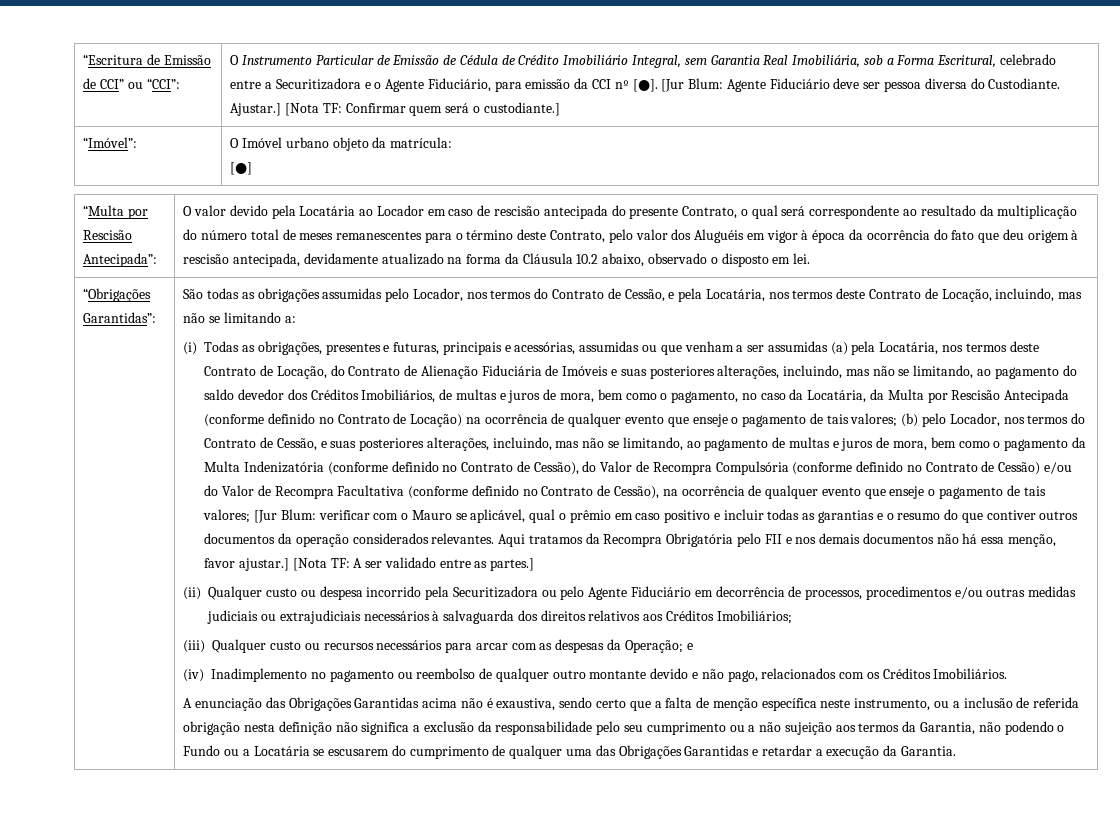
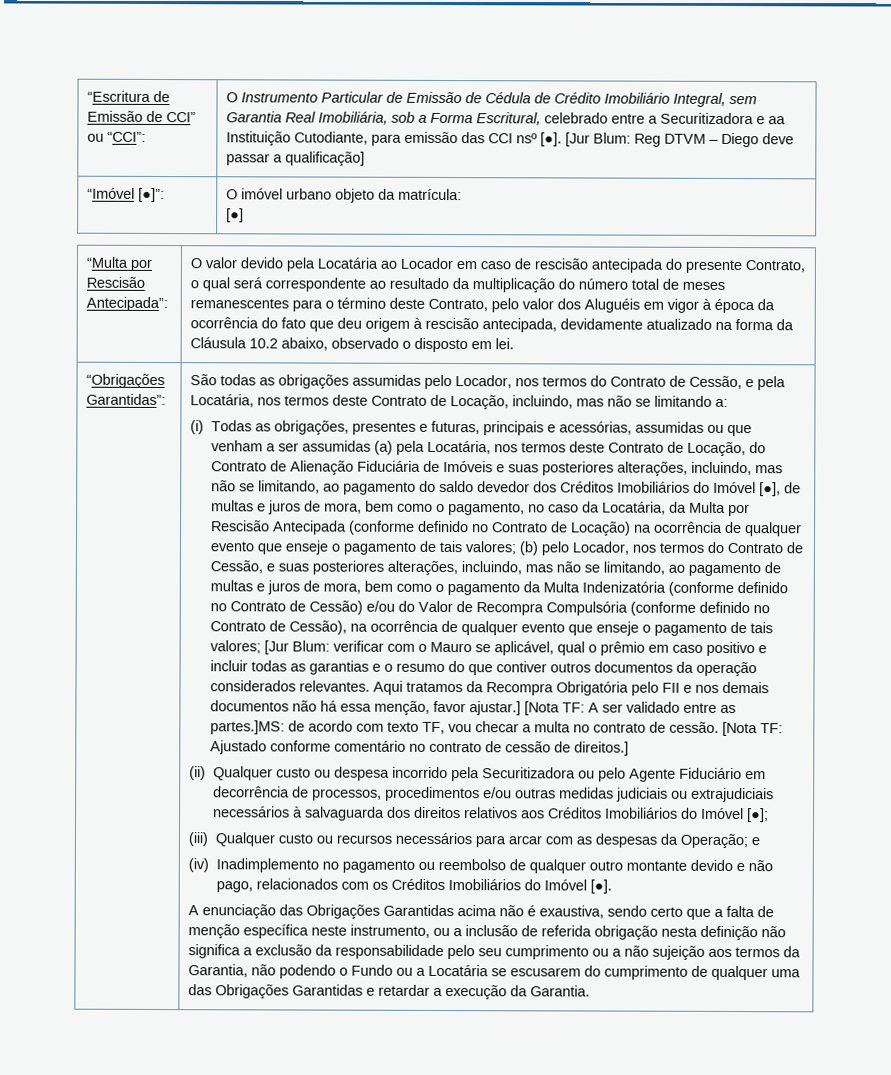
- O Instrumento Particular de Emissão de Cédula de Crédito Imobiliário Integral, sem Garantia Real Imobiliária, sob a Forma Escritural, celebrado entre a Securitizadora e o Agente Fiduciário, para emissão da CCI nº [●]. [Jur Blum: Agente Fiduciário deve ser pessoa diversa do Custodiante. Ajustar.] [Nota TF: Confirmar quem será o custodiante.]
- “Imóvel”: | O Imóvel urbano objeto da matrícula:
+ O Instrumento Particular de Emissão de Cédula de Crédito Imobiliário Integral, sem Garantia Real Imobiliária, sob a Forma Escritural, celebrado entre a Securitizadora e aa Instituição Cutodiante, para emissão das CCI nsº [●]. [Jur Blum: Reg DTVM – Diego deve passar a qualificação]
+ “Imóvel [●]”: | O imóvel urbano objeto da matrícula:
- (i) Todas as obrigações, presentes e futuras, principais e acessórias, assumidas ou que venham a ser assumidas (a) pela Locatária, nos termos deste Contrato de Locação, do Contrato de Alienação Fiduciária de Imóveis e suas posteriores alterações, incluindo, mas não se limitando, ao pagamento do saldo devedor dos Créditos Imobiliários, de multas e juros de mora, bem como o pagamento, no caso da Locatária, da Multa por Rescisão Antecipada (conforme definido no Contrato de Locação) na ocorrência de qualquer evento que enseje o pagamento de tais valores;
+ (i) Todas as obrigações, presentes e futuras, principais e acessórias, assumidas ou que venham a ser assumidas (a) pela Locatária, nos termos deste Contrato de Locação, do Contrato de Alienação Fiduciária de Imóveis e suas posteriores alterações, incluindo, mas não se limitando, ao pagamento do saldo devedor dos Créditos Imobiliários do Imóvel [●], de multas e juros de mora, bem como o pagamento, no caso da Locatária, da Multa por Rescisão Antecipada (conforme definido no Contrato de Locação) na ocorrência de qualquer evento que enseje o pagamento de tais valores;
- (b) pelo Locador, nos termos do Contrato de Cessão, e suas posteriores alterações, incluindo, mas não se limitando, ao pagamento de multas e juros de mora, bem como o pagamento da Multa Indenizatória (conforme definido no Contrato de Cessão), do Valor de Recompra Compulsória (conforme definido no Contrato de Cessão) e/ou do Valor de Recompra Facultativa (conforme definido no Contrato de Cessão), na ocorrência de qualquer evento que enseje o pagamento de tais valores;
+ (b) pelo Locador, nos termos do Contrato de Cessão, e suas posteriores alterações, incluindo, mas não se limitando, ao pagamento de multas e juros de mora, bem como o pagamento da Multa Indenizatória (conforme definido no Contrato de Cessão) e/ou do Valor de Recompra Compulsória (conforme definido no Contrato de Cessão), na ocorrência de qualquer evento que enseje o pagamento de tais valores;
- [Nota TF: A ser validado entre as partes.]
+ [Nota TF: A ser validado entre as partes.]MS: de acordo com texto TF, vou checar a multa no contrato de cessão. [Nota TF: Ajustado conforme comentário no contrato de cessão de direitos.]
- (ii) Qualquer custo ou despesa incorrido pela Securitizadora ou pelo Agente Fiduciário em decorrência de processos, procedimentos e/ou outras medidas judiciais ou extrajudiciais necessários à salvaguarda dos direitos relativos aos Créditos Imobiliários;
+ (ii) Qualquer custo ou despesa incorrido pela Securitizadora ou pelo Agente Fiduciário em decorrência de processos, procedimentos e/ou outras medidas judiciais ou extrajudiciais necessários à salvaguarda dos direitos relativos aos Créditos Imobiliários do Imóvel [●];
- (iv) Inadimplemento no pagamento ou reembolso de qualquer outro montante devido e não pago, relacionados com os Créditos Imobiliários.
+ (iv) Inadimplemento no pagamento ou reembolso de qualquer outro montante devido e não pago, relacionados com os Créditos Imobiliários do Imóvel [●].

